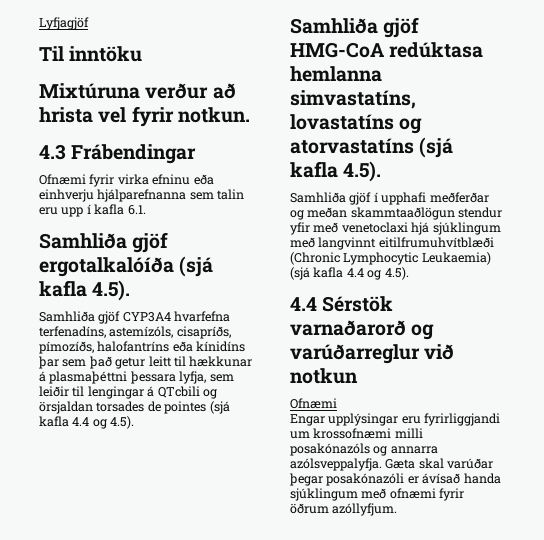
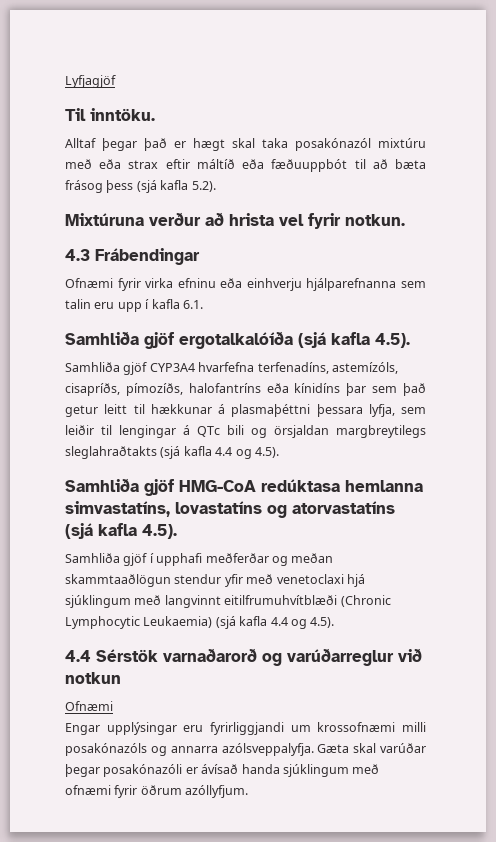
- Til inntöku
+ Til inntöku.
+ Alltaf þegar það er hægt skal taka posakónazól mixtúru með eða strax eftir máltíð eða fæðuuppbót til að bæta frásog þess (sjá kafla 5.2).
- Samhliða gjöf CYP3A4 hvarfefna terfenadíns, astemízóls, cisapríðs, pímozíðs, halofantríns eða kínidíns þar sem það getur leitt til hækkunar á plasmaþéttni þessara lyfja, sem leiðir til lengingar á QTcbili og örsjaldan torsades de pointes (sjá kafla 4.4 og 4.5).
+ Samhliða gjöf CYP3A4 hvarfefna terfenadíns, astemízóls, cisapríðs, pímozíðs, halofantríns eða kínidíns þar sem það getur leitt til hækkunar á plasmaþéttni þessara lyfja, sem leiðir til lengingar á QTc bili og örsjaldan margbreytilegs sleglahraðtakts (sjá kafla 4.4 og 4.5).

